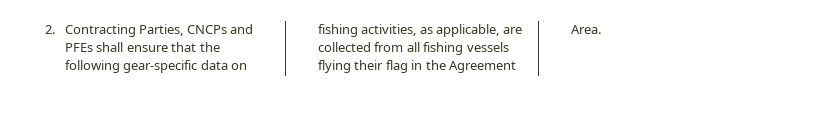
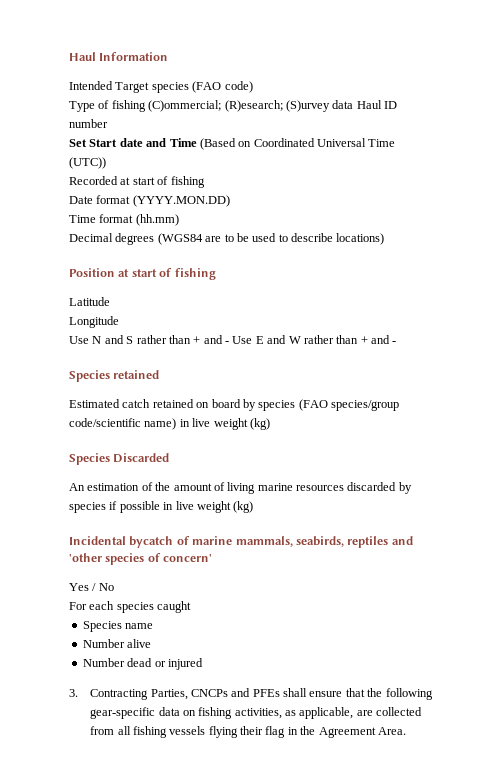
- 2. Contracting Parties, CNCPs and PFEs shall ensure that the following gear-specific data on fishing activities, as applicable, are collected from all fishing vessels flying their flag in the Agreement Area.
+ Haul Information
+ Intended Target species (FAO code)
+ Type of fishing (C)ommercial; (R)esearch; (S)urvey data Haul ID number
+ Set Start date and Time (Based on Coordinated Universal Time (UTC))
+ Recorded at start of fishing
+ Date format (YYYY.MON.DD)
+ Time format (hh.mm)
+ Decimal degrees (WGS84 are to be used to describe locations)
+ Position at start of fishing
+ Latitude
+ Longitude
+ Use N and S rather than + and - Use E and W rather than + and -
+ Species retained
+ Estimated catch retained on board by species (FAO species/group code/scientific name) in live weight (kg)
+ Species Discarded
+ An estimation of the amount of living marine resources discarded by species if possible in live weight (kg)
+ Incidental bycatch of marine mammals, seabirds, reptiles and 'other species of concern'
+ Yes / No
+ For each species caught
+ Species name
+ Number alive
+ Number dead or injured
+ 3. Contracting Parties, CNCPs and PFEs shall ensure that the following gear-specific data on fishing activities, as applicable, are collected from all fishing vessels flying their flag in the Agreement Area.

